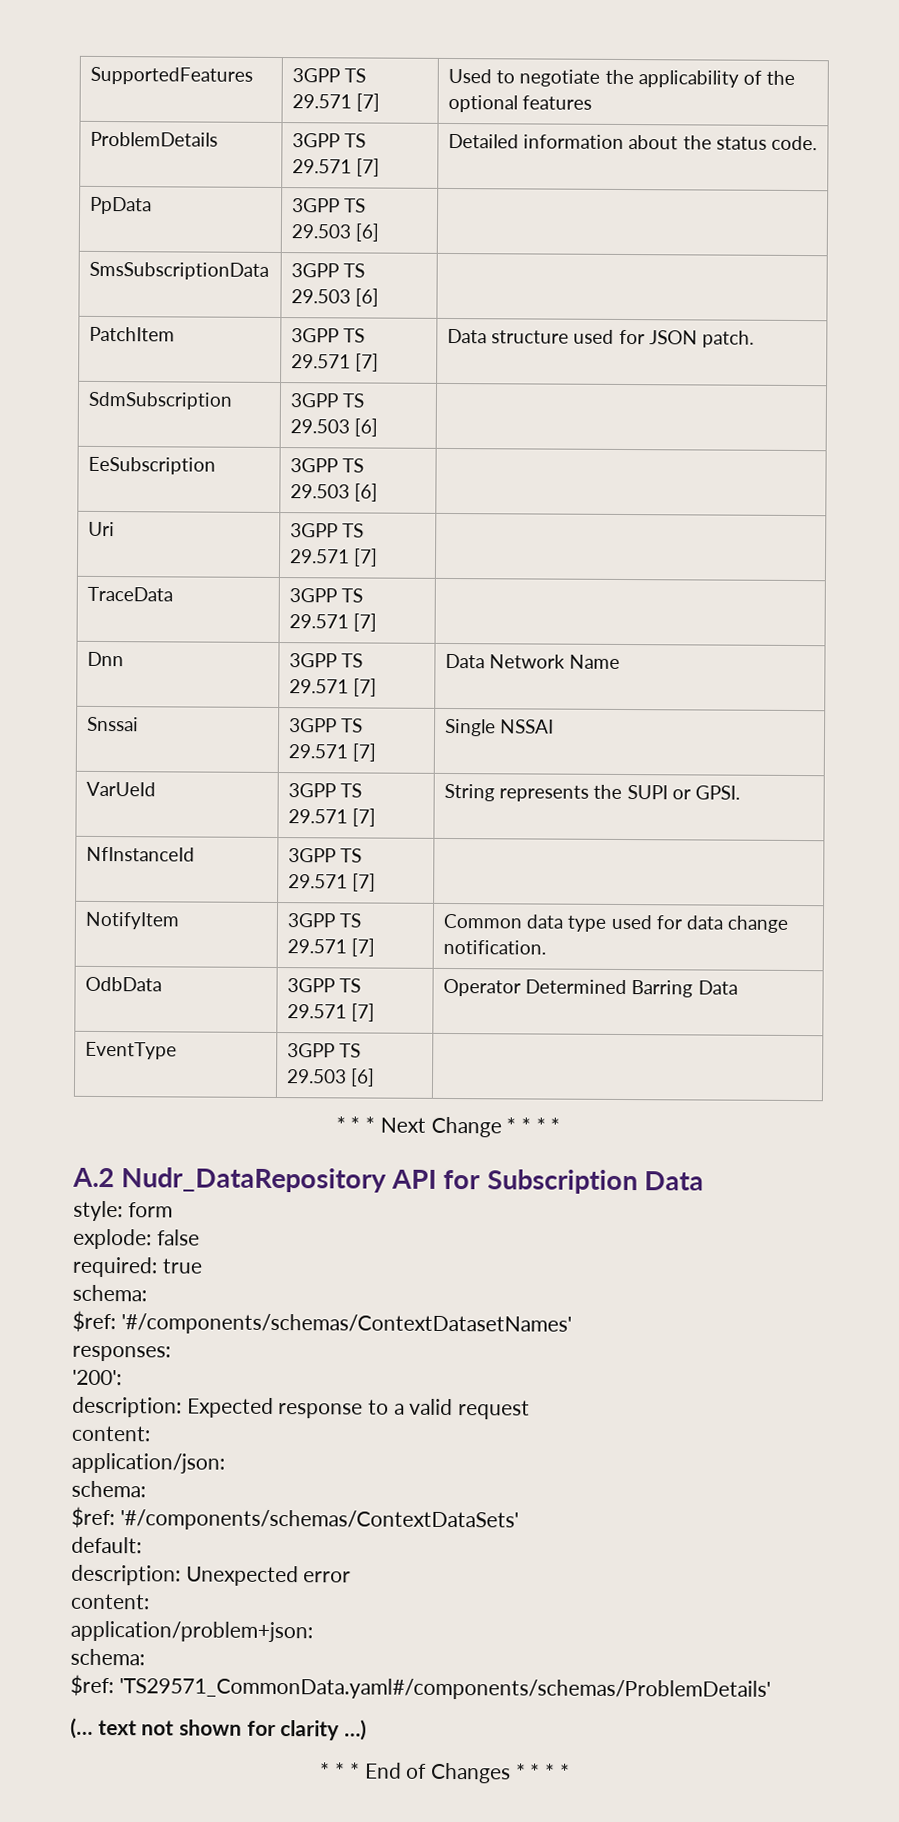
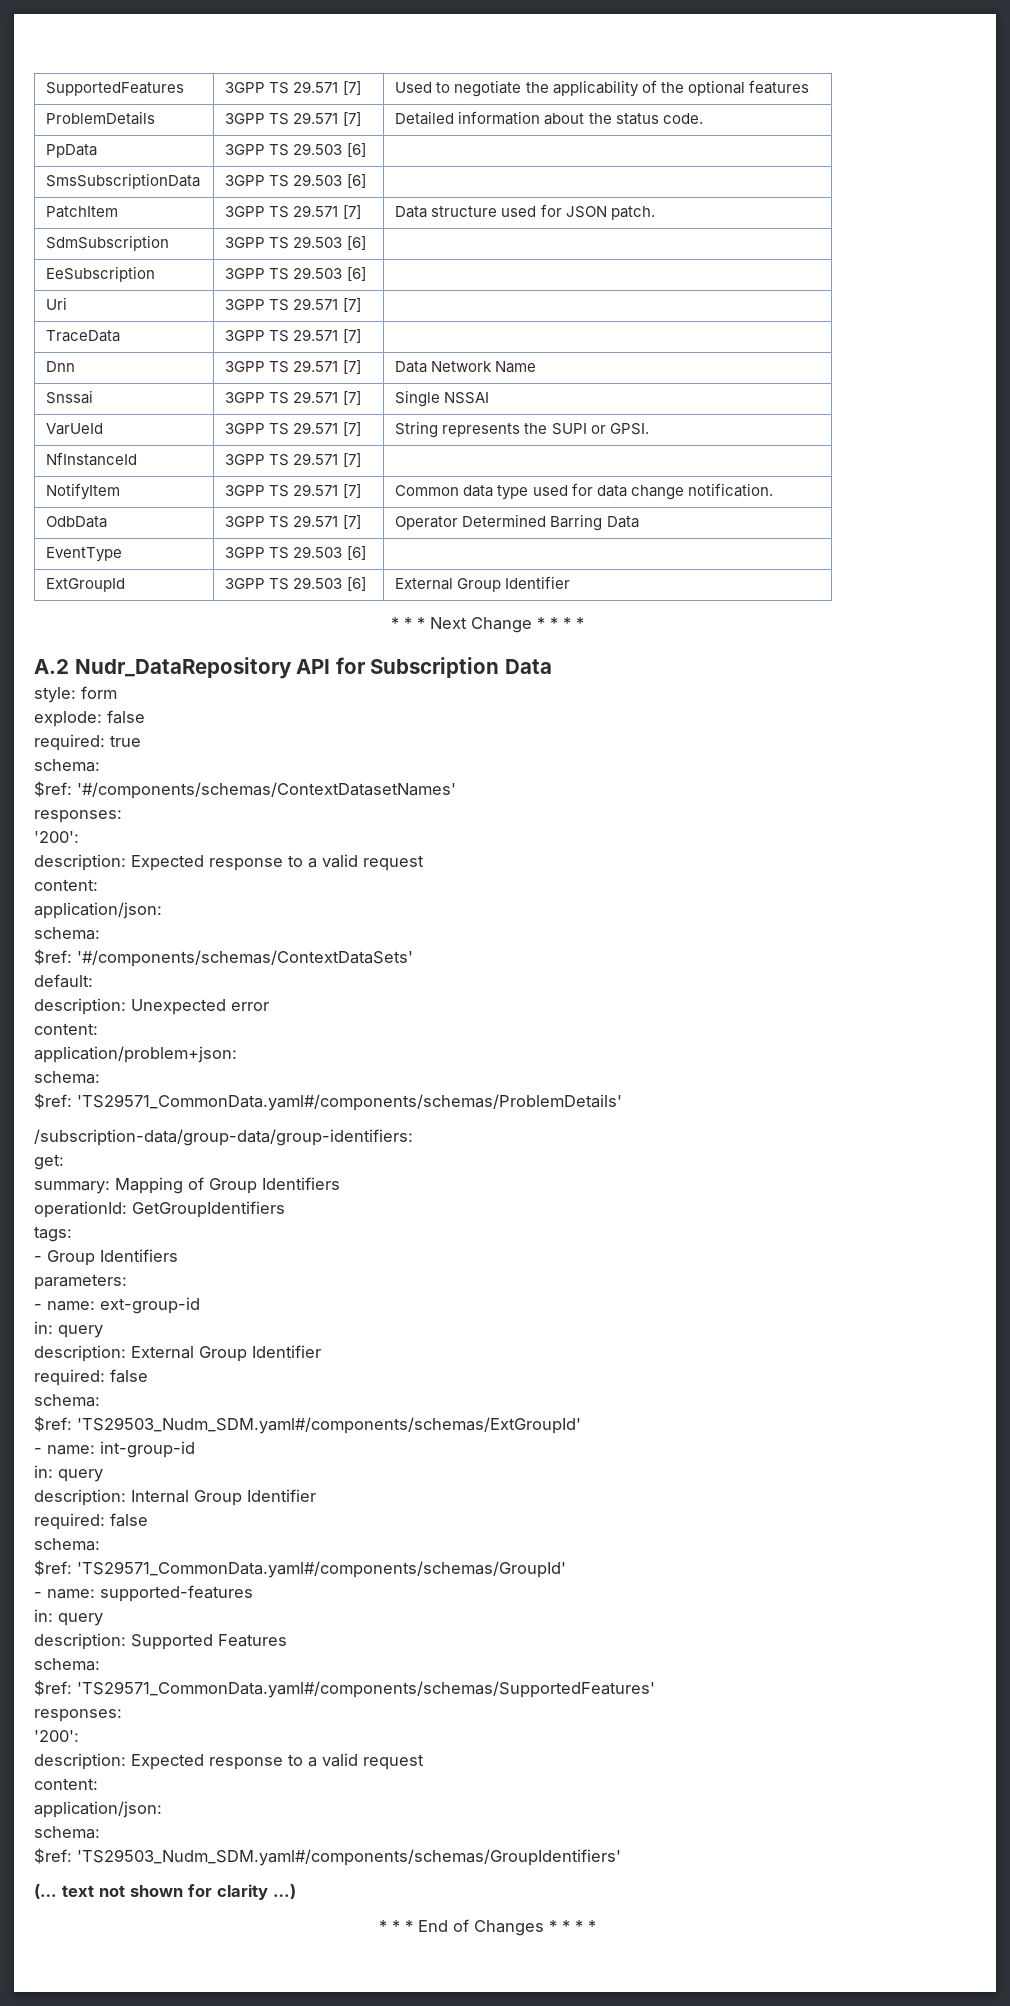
+ ExtGroupId | 3GPP TS 29.503 [6] | External Group Identifier
+ /subscription-data/group-data/group-identifiers:
+ get:
+ summary: Mapping of Group Identifiers
+ operationId: GetGroupIdentifiers
+ tags:
+ - Group Identifiers
+ parameters:
+ - name: ext-group-id
+ in: query
+ description: External Group Identifier
+ required: false
+ schema:
+ $ref: 'TS29503_Nudm_SDM.yaml#/components/schemas/ExtGroupId'
+ - name: int-group-id
+ in: query
+ description: Internal Group Identifier
+ required: false
+ schema:
+ $ref: 'TS29571_CommonData.yaml#/components/schemas/GroupId'
+ - name: supported-features
+ in: query
+ description: Supported Features
+ schema:
+ $ref: 'TS29571_CommonData.yaml#/components/schemas/SupportedFeatures'
+ responses:
+ '200':
+ description: Expected response to a valid request
+ content:
+ application/json:
+ schema:
+ $ref: 'TS29503_Nudm_SDM.yaml#/components/schemas/GroupIdentifiers'

